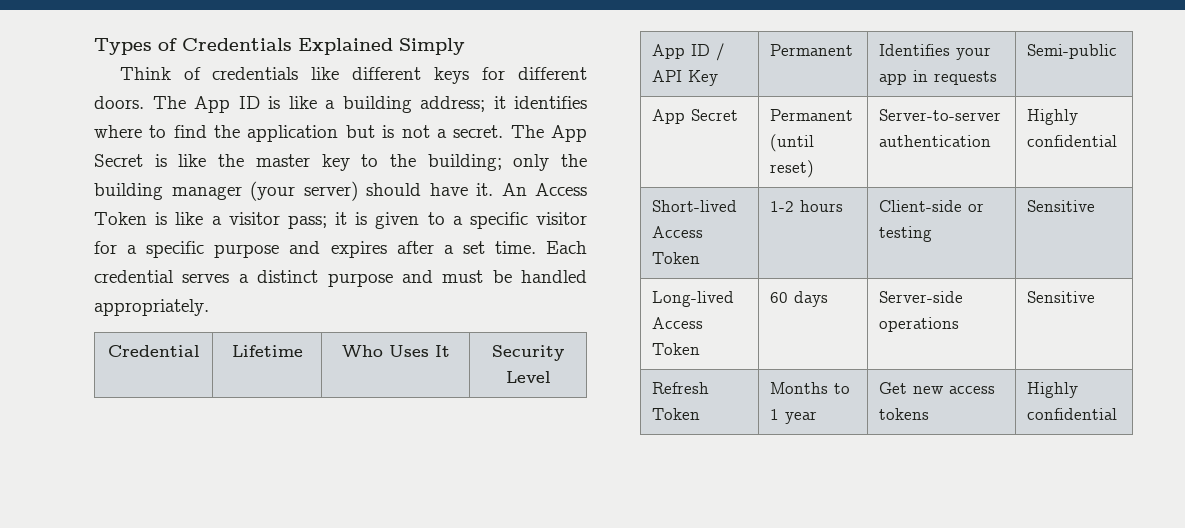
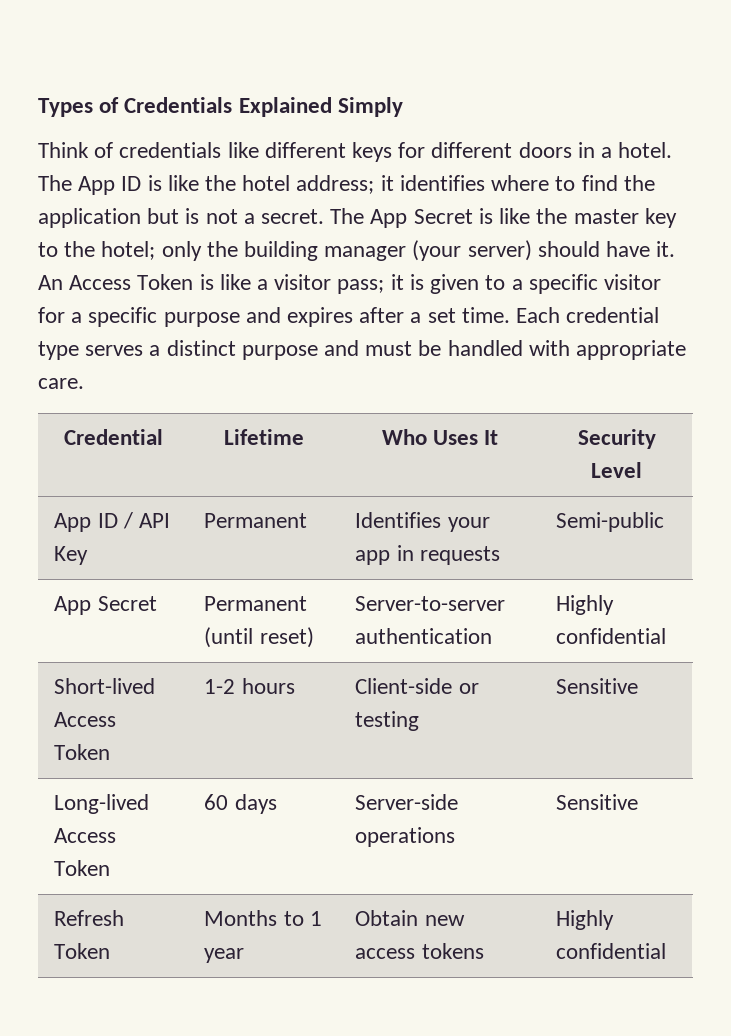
- Think of credentials like different keys for different doors.
+ Think of credentials like different keys for different doors in a hotel.
- The App ID is like a building address; it identifies where to find the application but is not a secret.
+ The App ID is like the hotel address; it identifies where to find the application but is not a secret.
- The App Secret is like the master key to the building; only the building manager (your server) should have it.
+ The App Secret is like the master key to the hotel; only the building manager (your server) should have it.
- Each credential serves a distinct purpose and must be handled appropriately.
+ Each credential type serves a distinct purpose and must be handled with appropriate care.
- Refresh Token | Months to 1 year | Get new access tokens | Highly confidential
+ Refresh Token | Months to 1 year | Obtain new access tokens | Highly confidential

